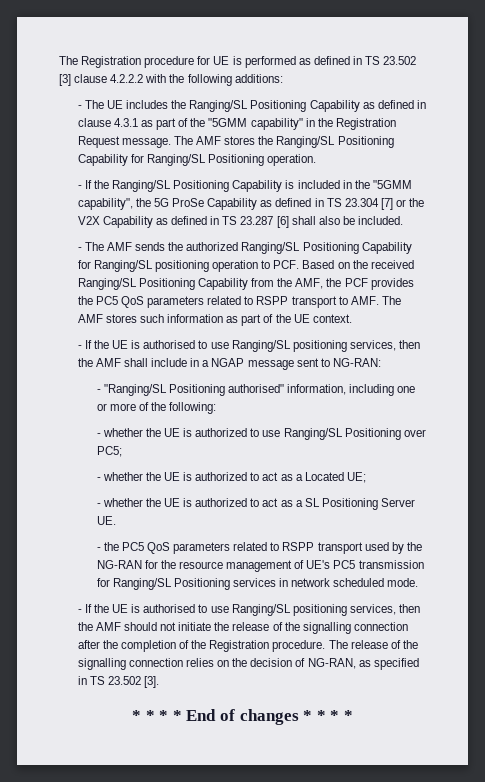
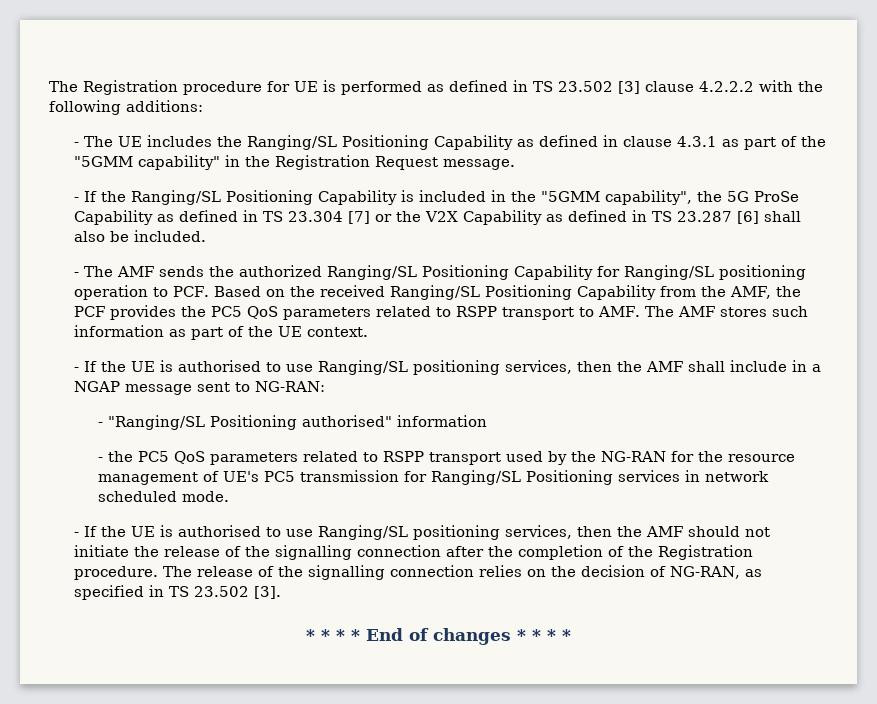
- The AMF stores the Ranging/SL Positioning Capability for Ranging/SL Positioning operation.
- - "Ranging/SL Positioning authorised" information, including one or more of the following:
- - whether the UE is authorized to use Ranging/SL Positioning over PC5;
- - whether the UE is authorized to act as a Located UE;
- - whether the UE is authorized to act as a SL Positioning Server UE.
+ - "Ranging/SL Positioning authorised" information

